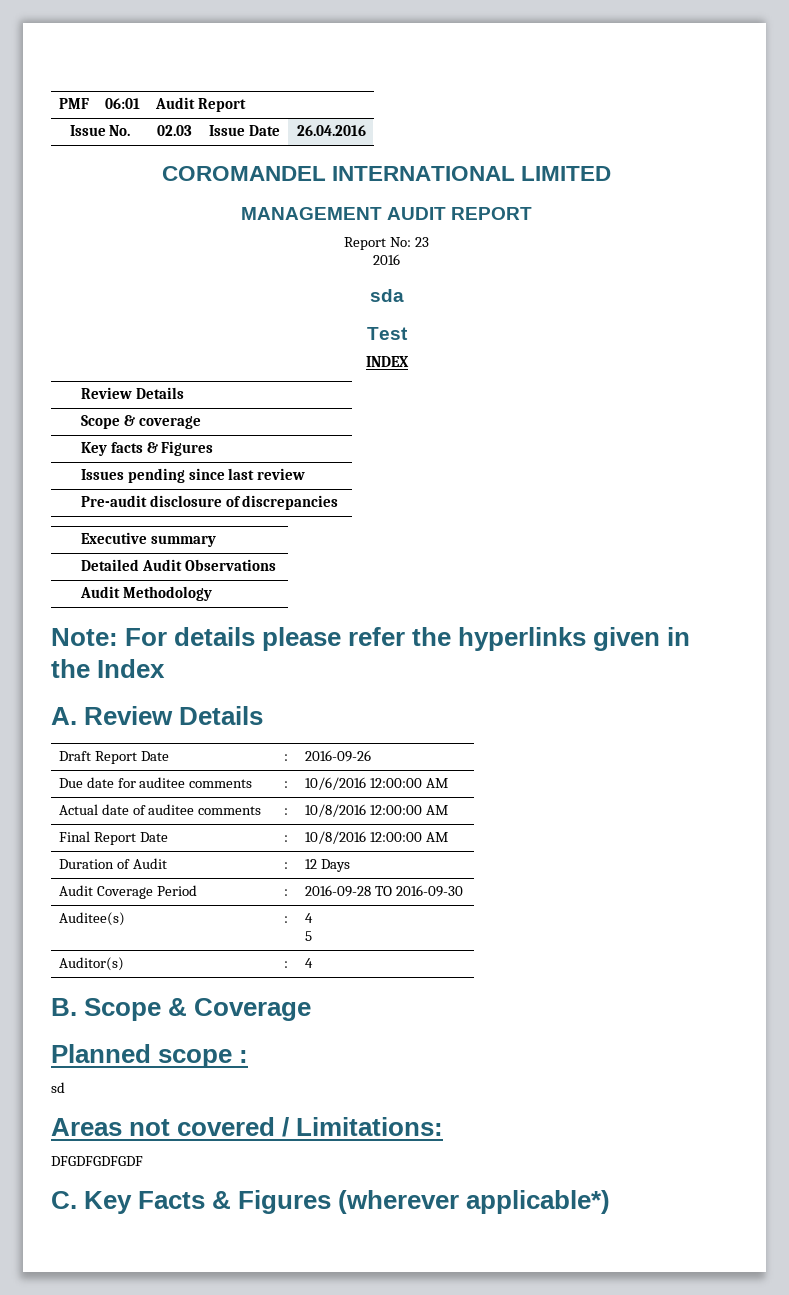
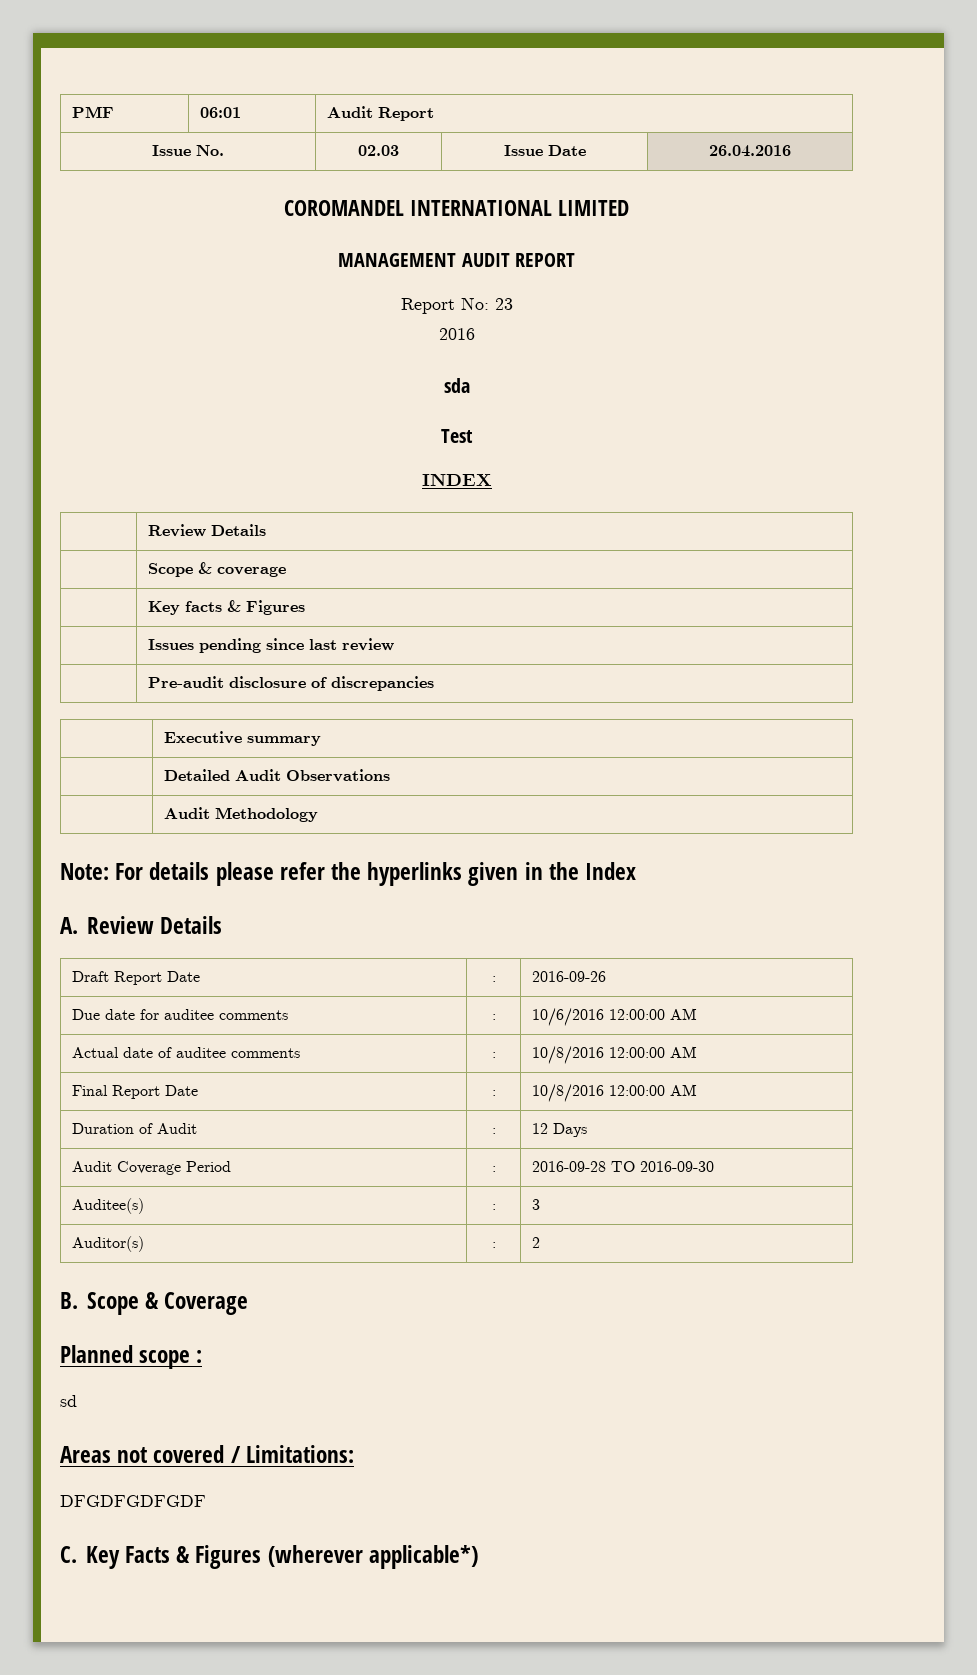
- Auditee(s) | : | 4
- 5
+ Auditee(s) | : | 3
- Auditor(s) | : | 4
+ Auditor(s) | : | 2

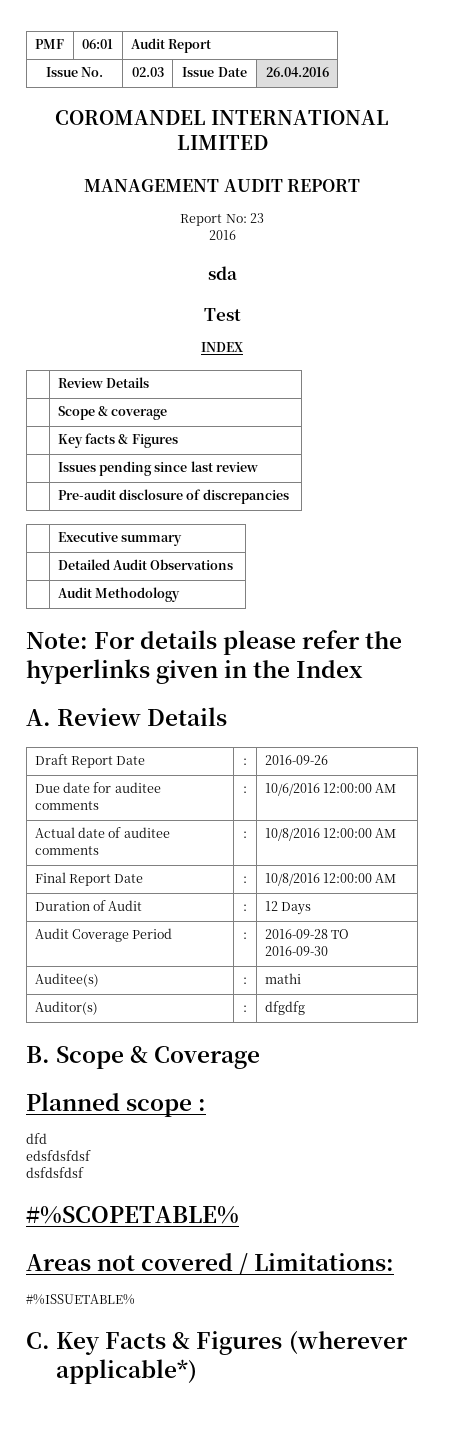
- Auditee(s) | : | 3
+ Auditee(s) | : | mathi
- Auditor(s) | : | 2
+ Auditor(s) | : | dfgdfg
- sd
+ dfd
+ edsfdsfdsf
+ dsfdsfdsf
+ #%SCOPETABLE%
- DFGDFGDFGDF
+ #%ISSUETABLE%

